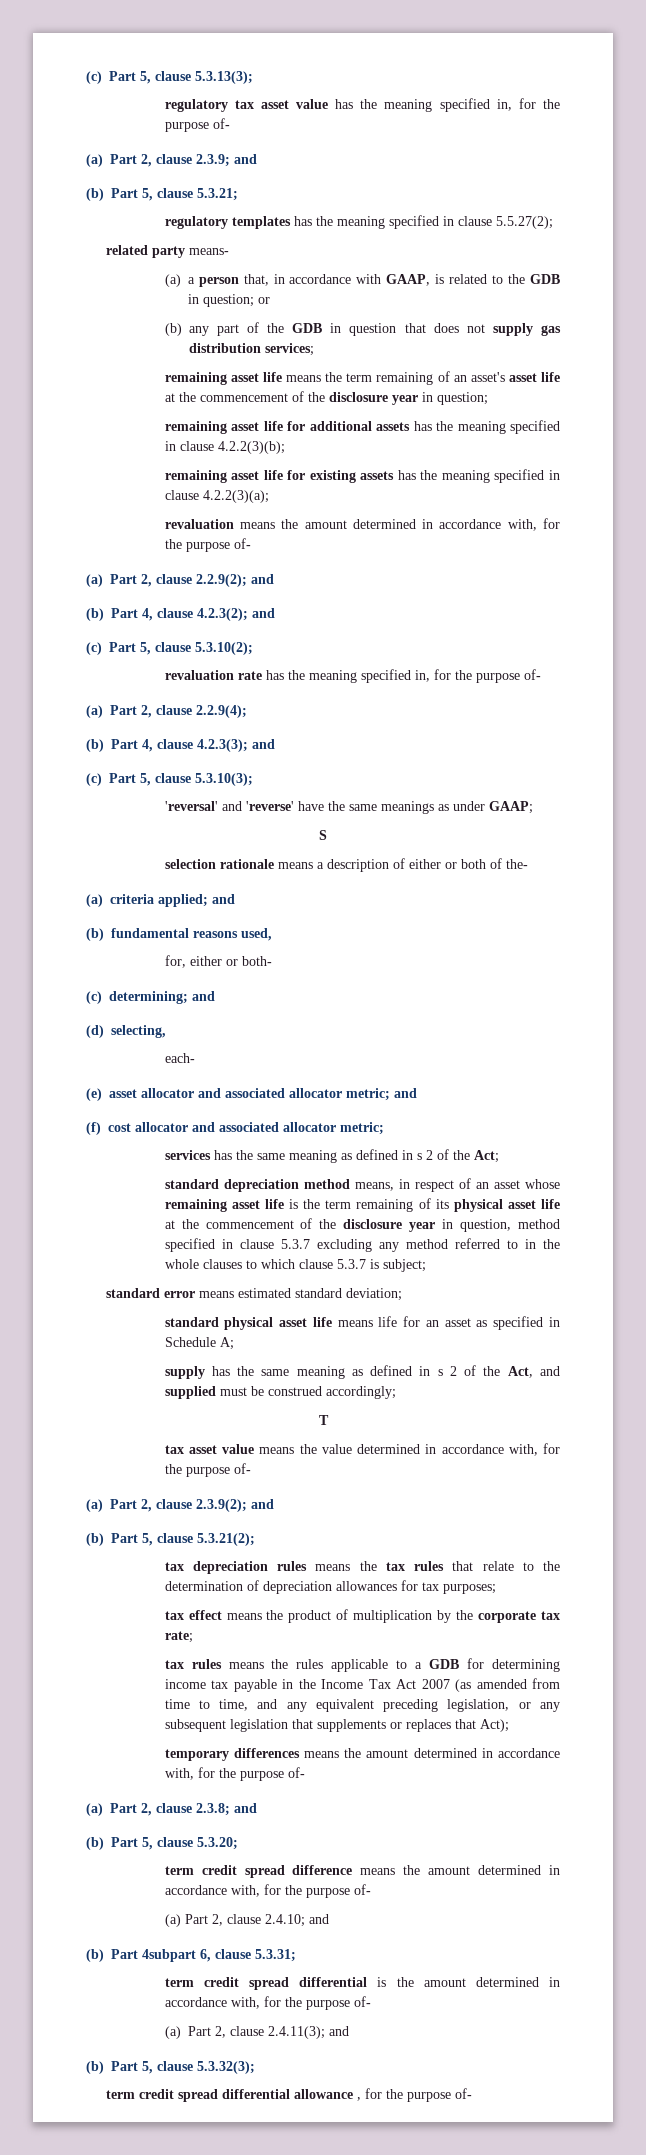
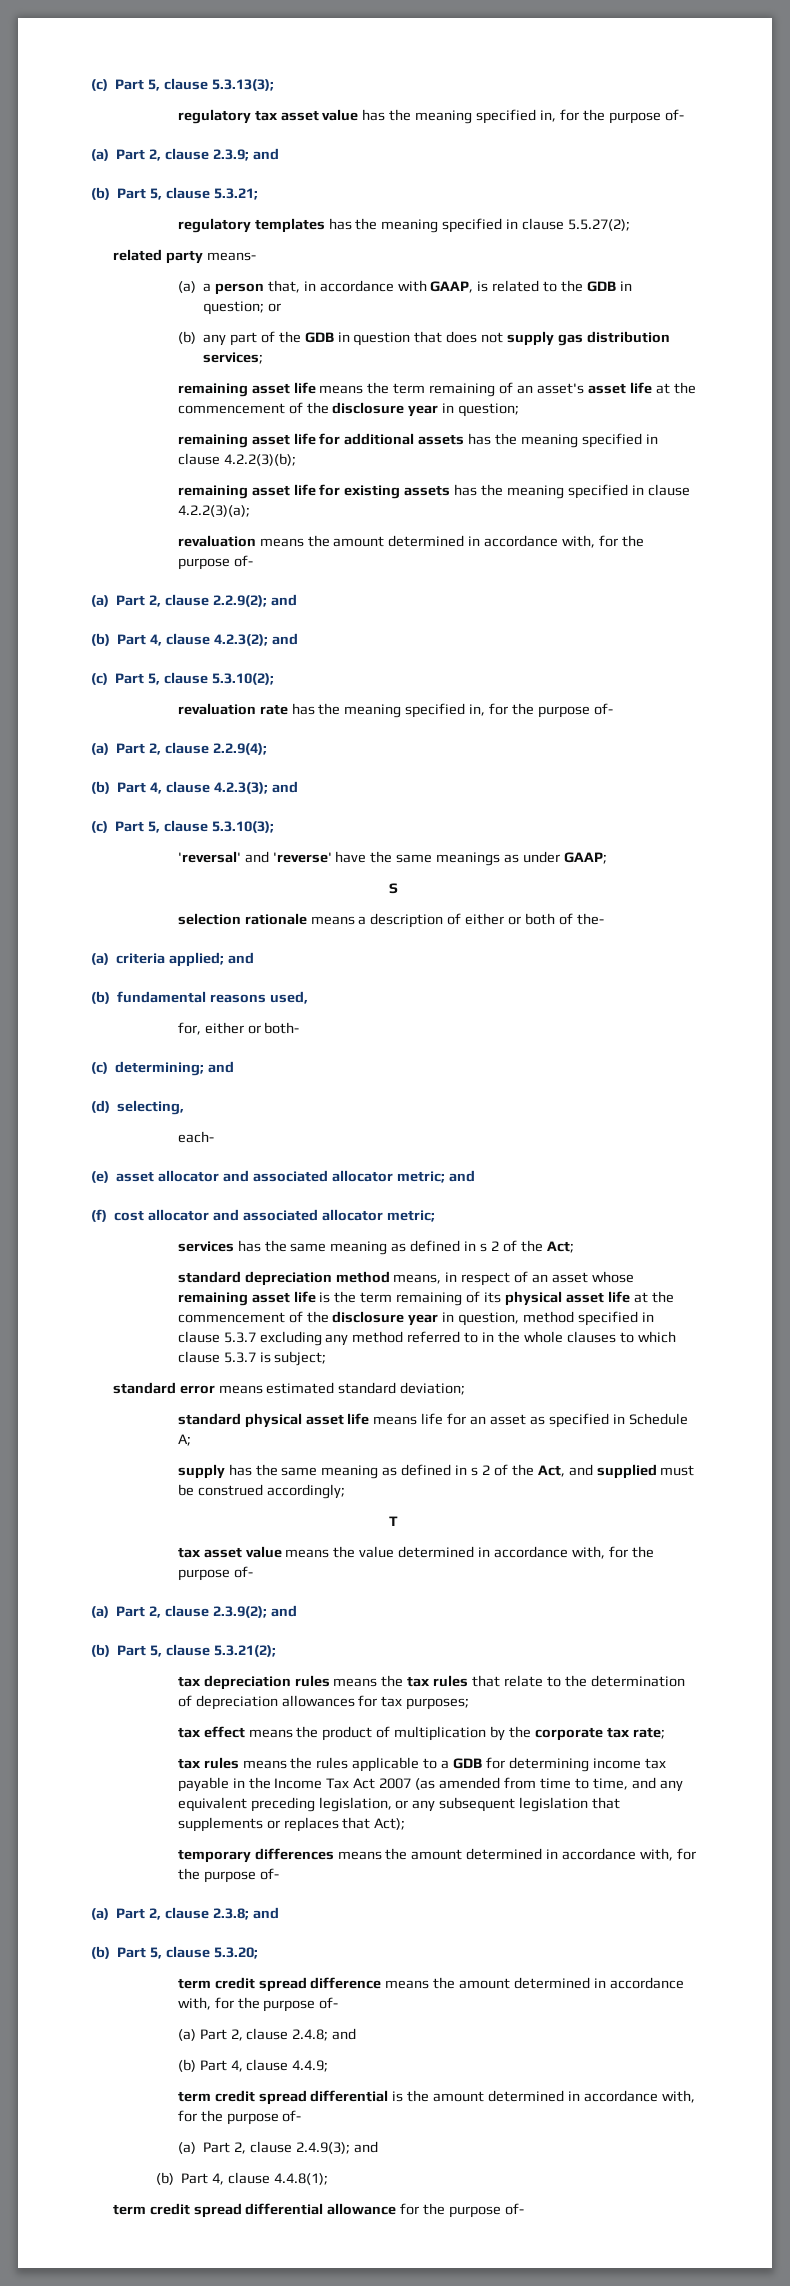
- (a) Part 2, clause 2.4.10; and
- (b) Part 4subpart 6, clause 5.3.31;
+ (a) Part 2, clause 2.4.8; and
+ (b) Part 4, clause 4.4.9;
- (a) Part 2, clause 2.4.11(3); and
- (b) Part 5, clause 5.3.32(3);
+ (a) Part 2, clause 2.4.9(3); and
+ (b) Part 4, clause 4.4.8(1);
- term credit spread differential allowance , for the purpose of-
+ term credit spread differential allowance for the purpose of-

